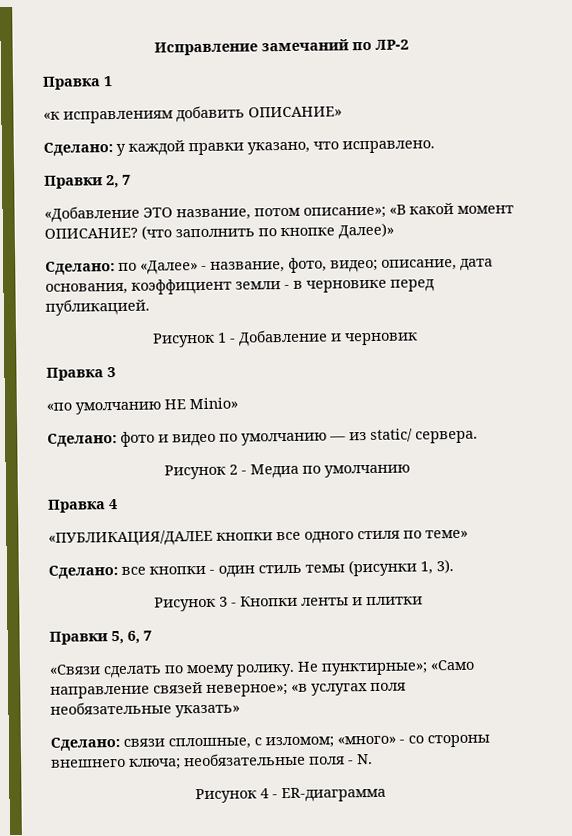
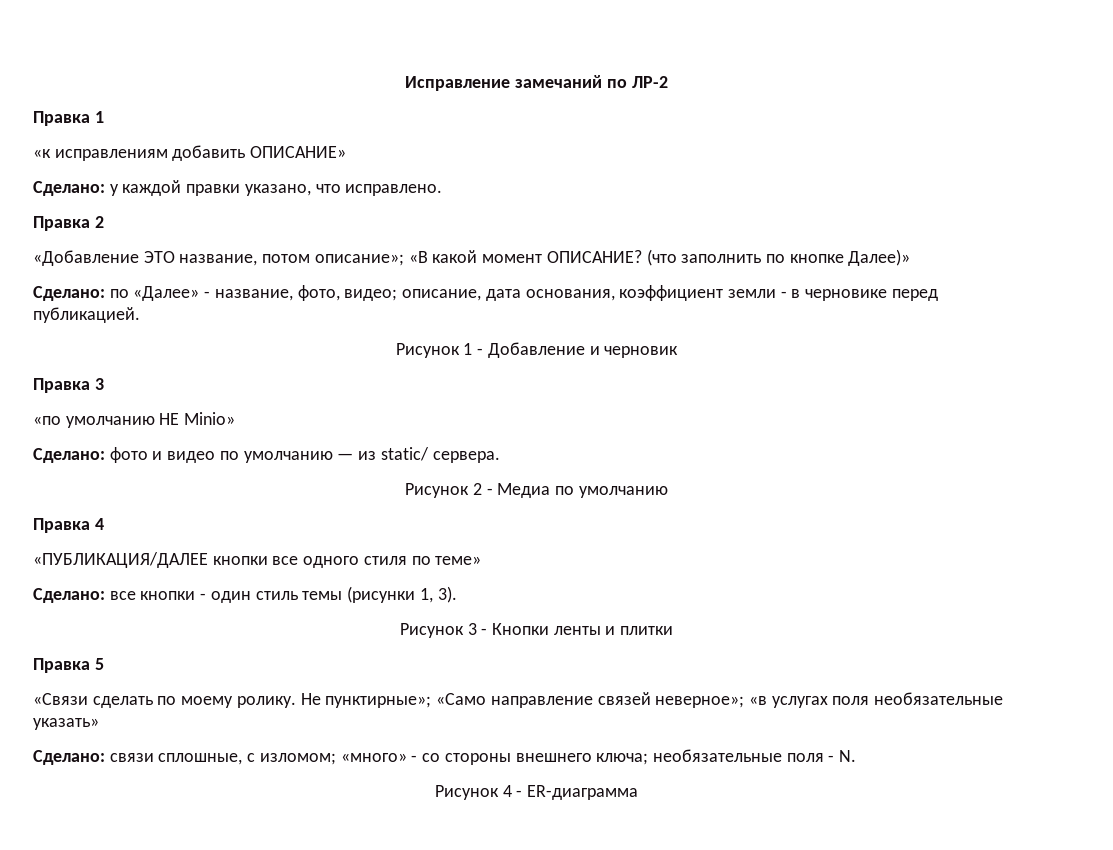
- Правки 2, 7
+ Правка 2
- Правки 5, 6, 7
+ Правка 5

